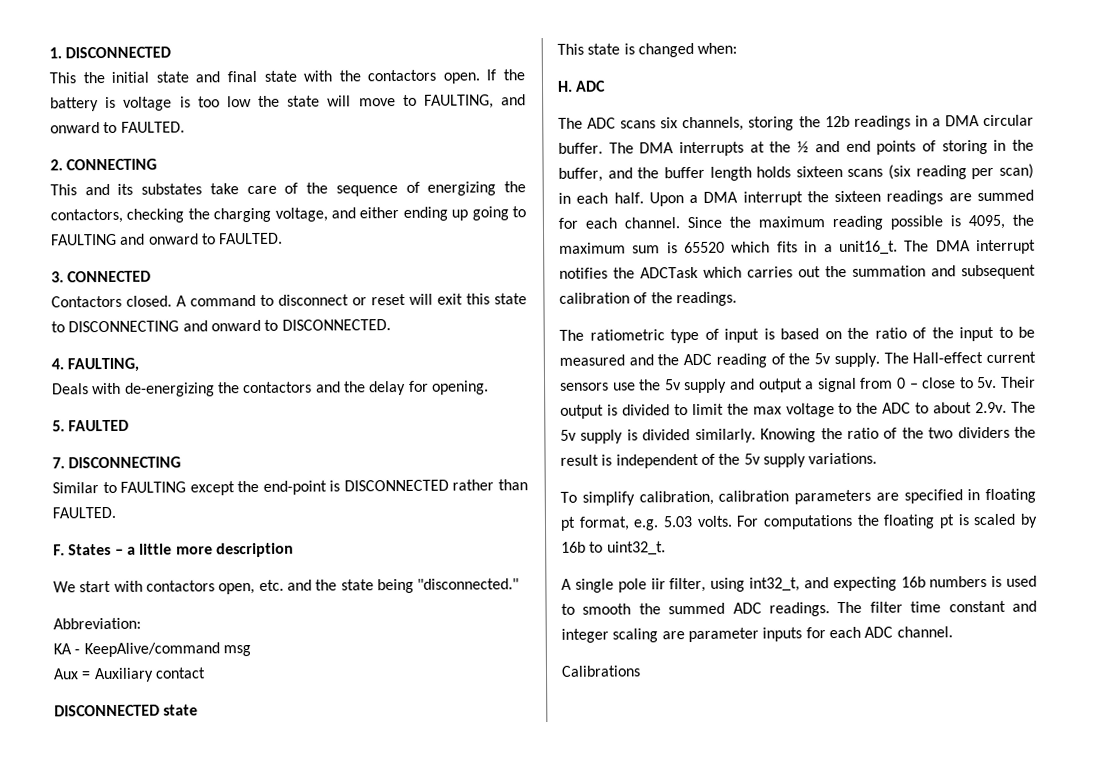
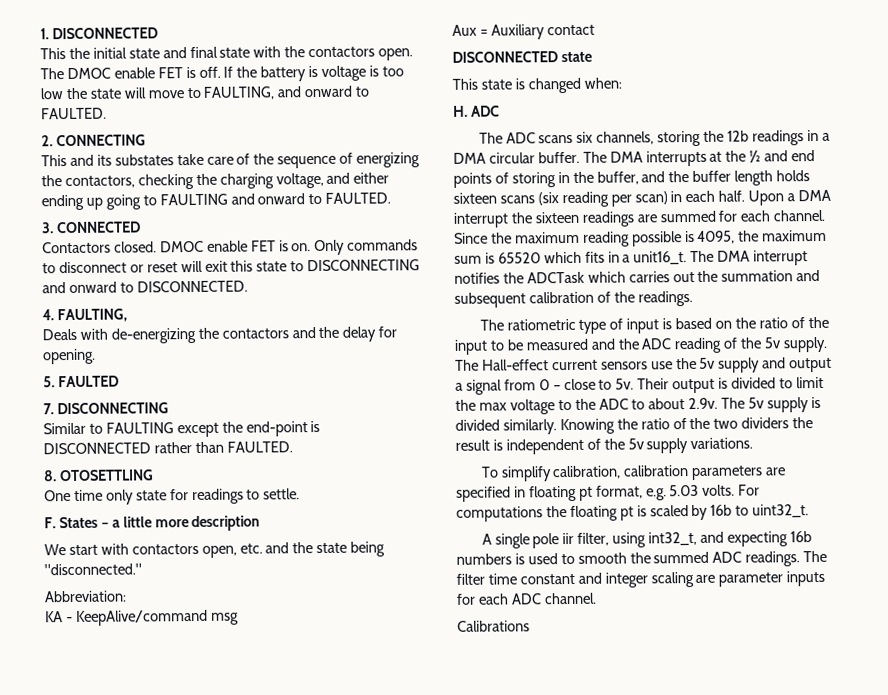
+ The DMOC enable FET is off.
- A command to disconnect or reset will exit this state to DISCONNECTING and onward to DISCONNECTED.
+ DMOC enable FET is on. Only commands to disconnect or reset will exit this state to DISCONNECTING and onward to DISCONNECTED.
+ 8. OTOSETTLING
+ One time only state for readings to settle.

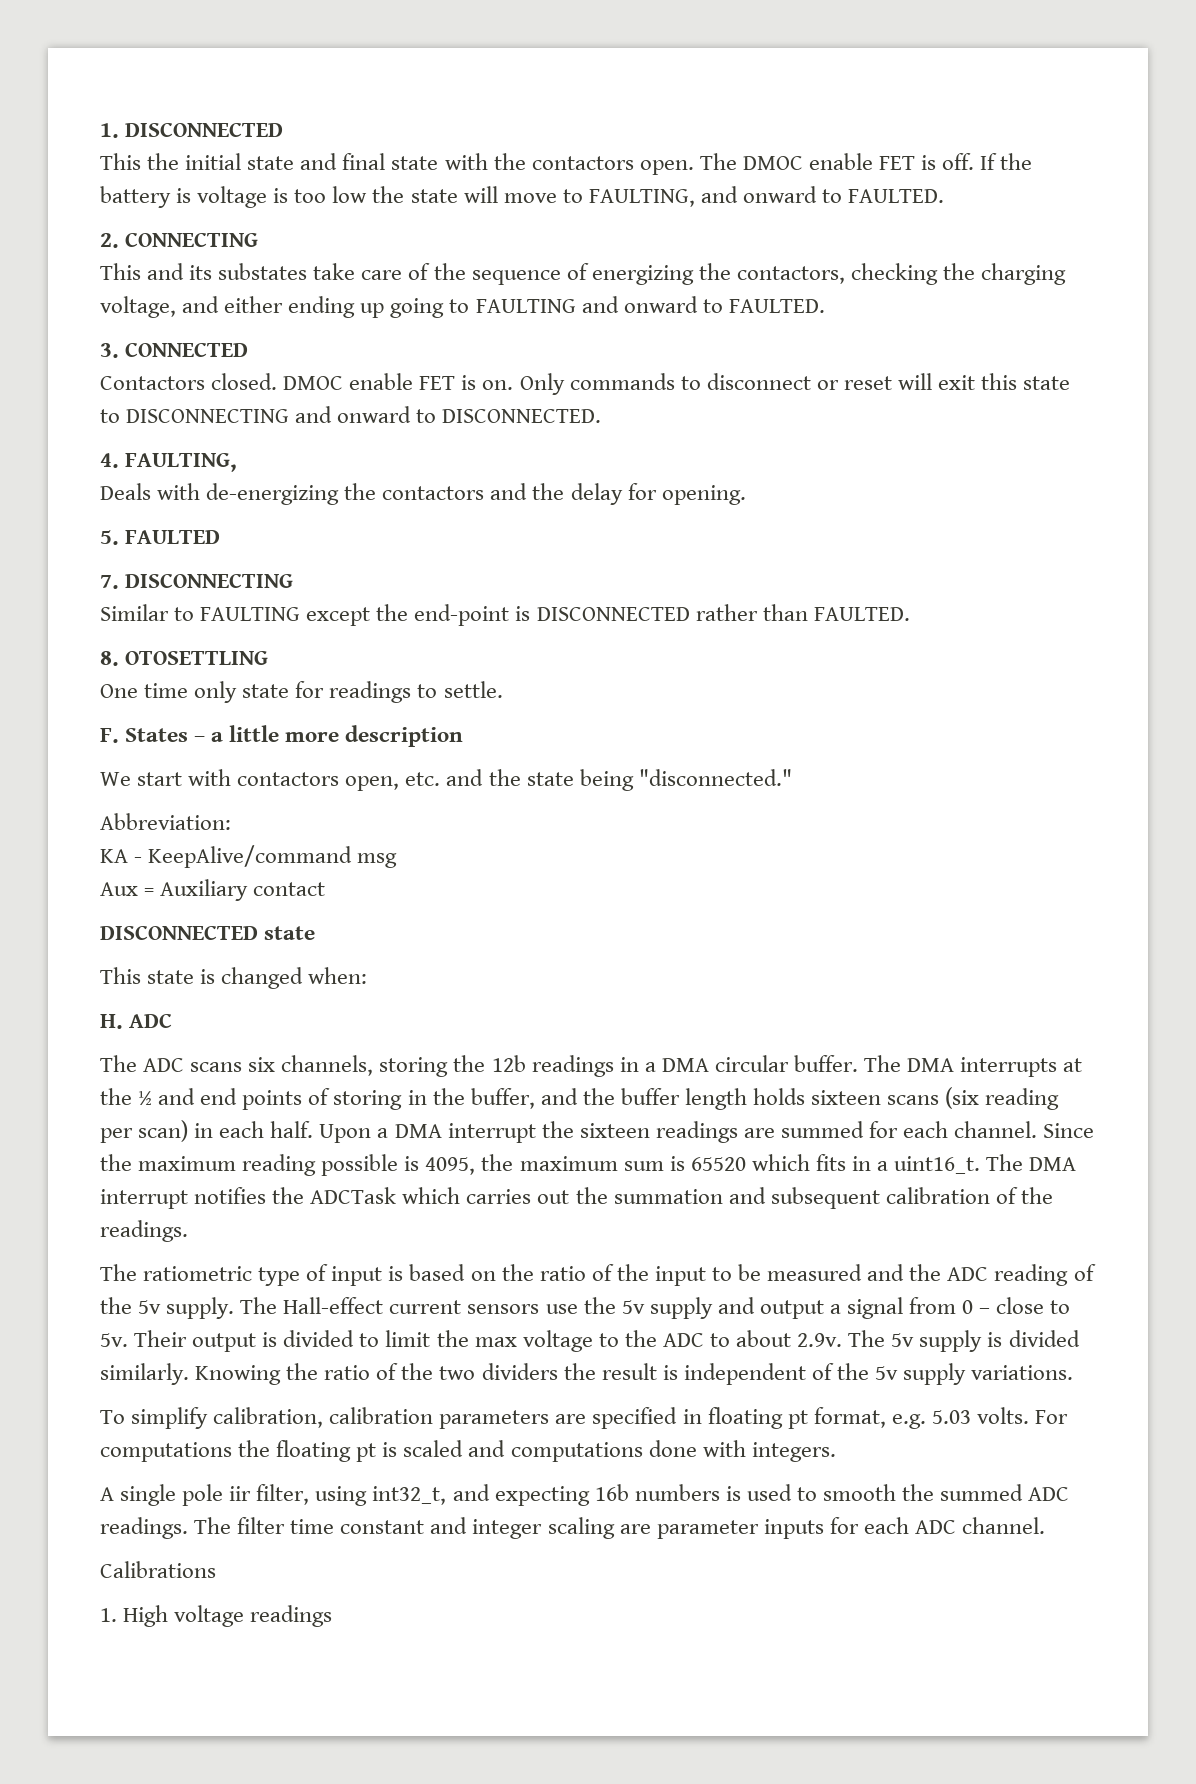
- Since the maximum reading possible is 4095, the maximum sum is 65520 which fits in a unit16_t.
+ Since the maximum reading possible is 4095, the maximum sum is 65520 which fits in a uint16_t.
- For computations the floating pt is scaled by 16b to uint32_t.
+ For computations the floating pt is scaled and computations done with integers.
+ 1. High voltage readings

